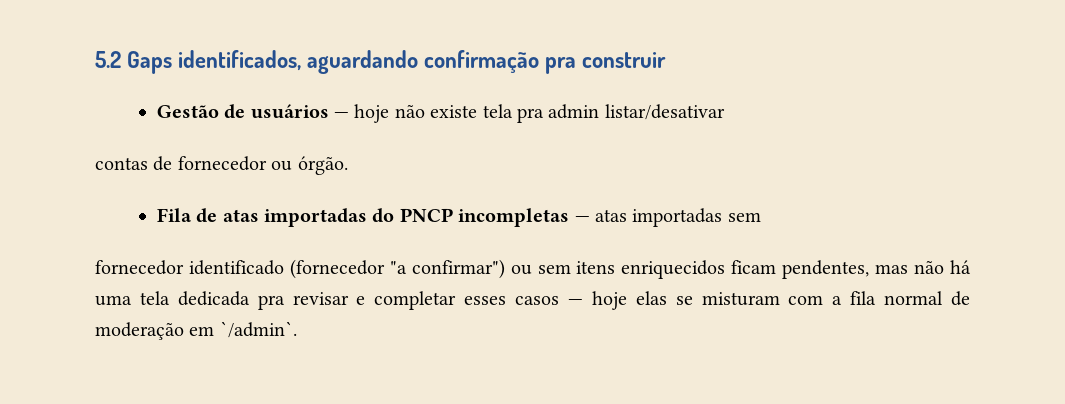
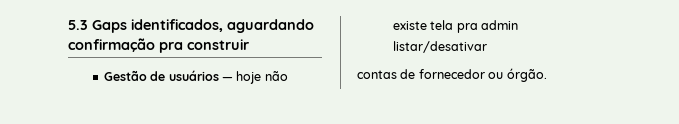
- 5.2 Gaps identificados, aguardando confirmação pra construir
+ 5.3 Gaps identificados, aguardando confirmação pra construir
- Fila de atas importadas do PNCP incompletas — atas importadas sem
- fornecedor identificado (fornecedor "a confirmar") ou sem itens enriquecidos ficam pendentes, mas não há uma tela dedicada pra revisar e completar esses casos — hoje elas se misturam com a fila normal de moderação em `/admin`.

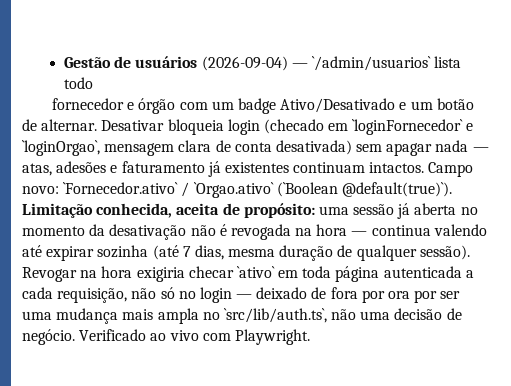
- 5.3 Gaps identificados, aguardando confirmação pra construir
- Gestão de usuários — hoje não existe tela pra admin listar/desativar
- contas de fornecedor ou órgão.
+ Gestão de usuários (2026-09-04) — `/admin/usuarios` lista todo
+ fornecedor e órgão com um badge Ativo/Desativado e um botão de alternar. Desativar bloqueia login (checado em `loginFornecedor` e `loginOrgao`, mensagem clara de conta desativada) sem apagar nada — atas, adesões e faturamento já existentes continuam intactos. Campo novo: `Fornecedor.ativo` / `Orgao.ativo` (`Boolean @default(true)`). Limitação conhecida, aceita de propósito: uma sessão já aberta no momento da desativação não é revogada na hora — continua valendo até expirar sozinha (até 7 dias, mesma duração de qualquer sessão). Revogar na hora exigiria checar `ativo` em toda página autenticada a cada requisição, não só no login — deixado de fora por ora por ser uma mudança mais ampla no `src/lib/auth.ts`, não uma decisão de negócio. Verificado ao vivo com Playwright.

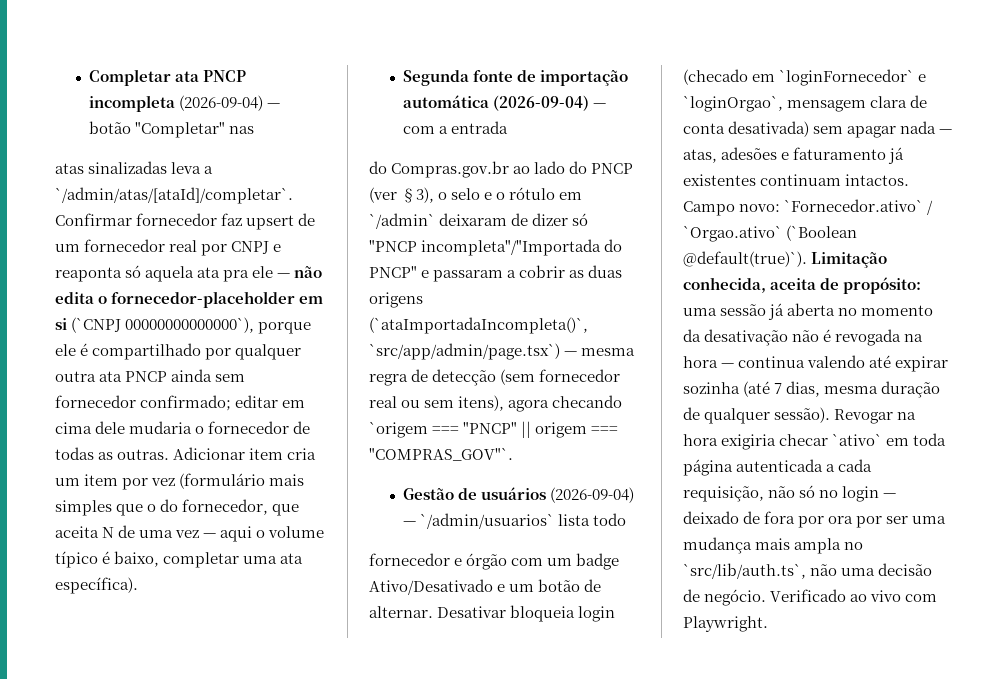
+ Completar ata PNCP incompleta (2026-09-04) — botão "Completar" nas
+ atas sinalizadas leva a `/admin/atas/[ataId]/completar`. Confirmar fornecedor faz upsert de um fornecedor real por CNPJ e reaponta só aquela ata pra ele — não edita o fornecedor-placeholder em si (`CNPJ 00000000000000`), porque ele é compartilhado por qualquer outra ata PNCP ainda sem fornecedor confirmado; editar em cima dele mudaria o fornecedor de todas as outras. Adicionar item cria um item por vez (formulário mais simples que o do fornecedor, que aceita N de uma vez — aqui o volume típico é baixo, completar uma ata específica).
+ Segunda fonte de importação automática (2026-09-04) — com a entrada
+ do Compras.gov.br ao lado do PNCP (ver §3), o selo e o rótulo em `/admin` deixaram de dizer só "PNCP incompleta"/"Importada do PNCP" e passaram a cobrir as duas origens (`ataImportadaIncompleta()`, `src/app/admin/page.tsx`) — mesma regra de detecção (sem fornecedor real ou sem itens), agora checando `origem === "PNCP" || origem === "COMPRAS_GOV"`.

